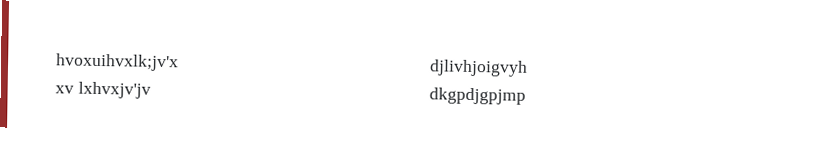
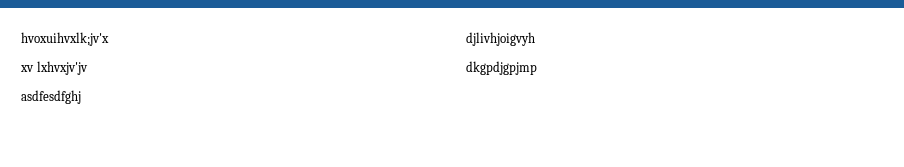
+ asdfesdfghj

